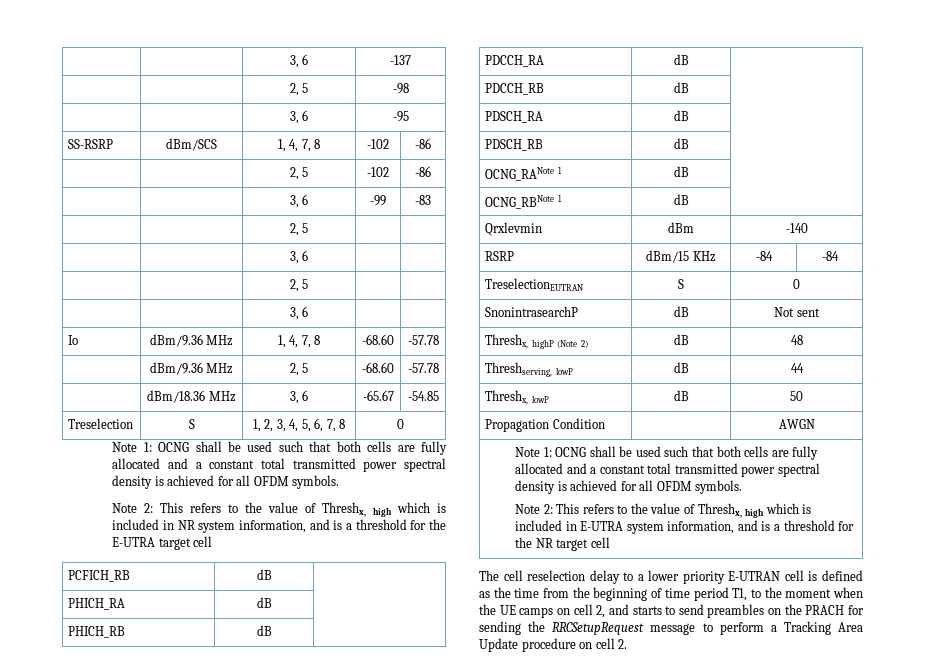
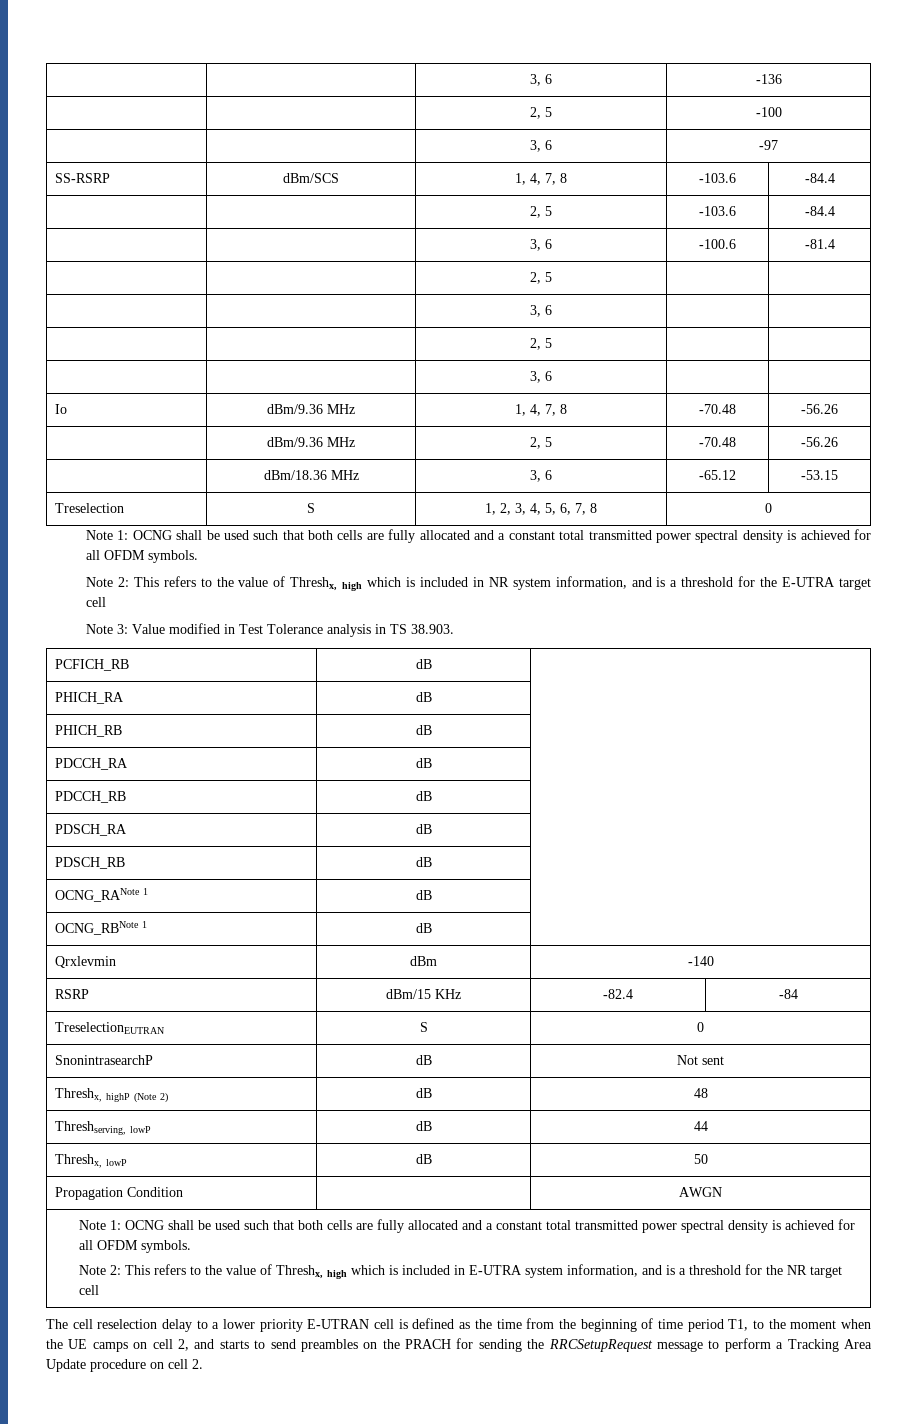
- | | 3, 6 | -137
- | | 2, 5 | -98
- | | 3, 6 | -95
+ | | 3, 6 | -136
+ | | 2, 5 | -100
+ | | 3, 6 | -97
- SS-RSRP | dBm/SCS | 1, 4, 7, 8 | -102 | -86
- | | 2, 5 | -102 | -86
- | | 3, 6 | -99 | -83
+ SS-RSRP | dBm/SCS | 1, 4, 7, 8 | -103.6 | -84.4
+ | | 2, 5 | -103.6 | -84.4
+ | | 3, 6 | -100.6 | -81.4
- Io | dBm/9.36 MHz | 1, 4, 7, 8 | -68.60 | -57.78
+ Io | dBm/9.36 MHz | 1, 4, 7, 8 | -70.48 | -56.26
- | dBm/9.36 MHz | 2, 5 | -68.60 | -57.78
+ | dBm/9.36 MHz | 2, 5 | -70.48 | -56.26
- | dBm/18.36 MHz | 3, 6 | -65.67 | -54.85
+ | dBm/18.36 MHz | 3, 6 | -65.12 | -53.15
+ Note 3: Value modified in Test Tolerance analysis in TS 38.903.
- RSRP | dBm/15 KHz | -84 | -84
+ RSRP | dBm/15 KHz | -82.4 | -84

